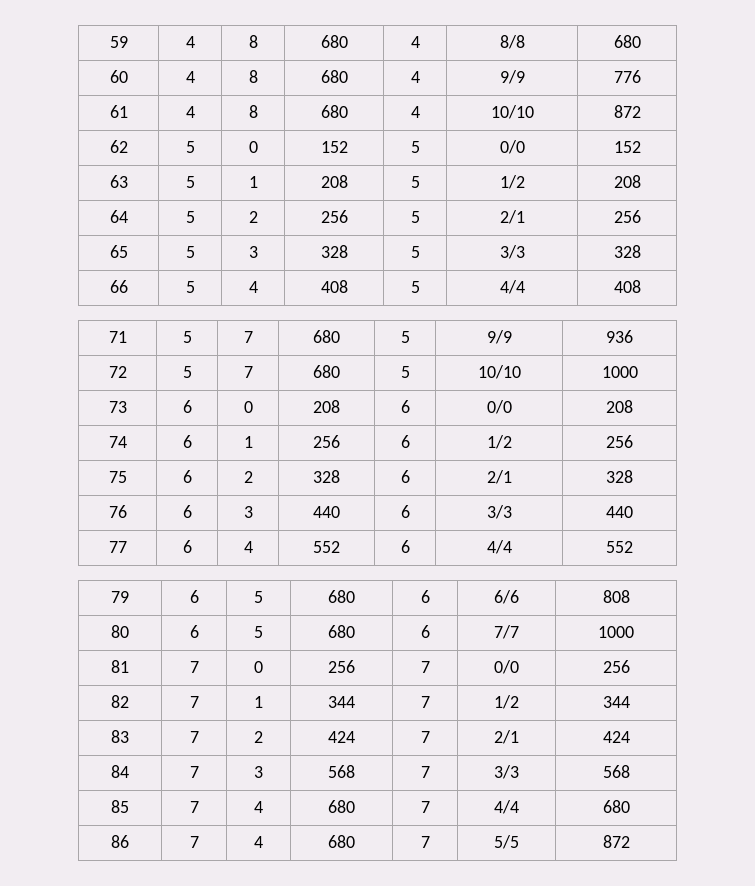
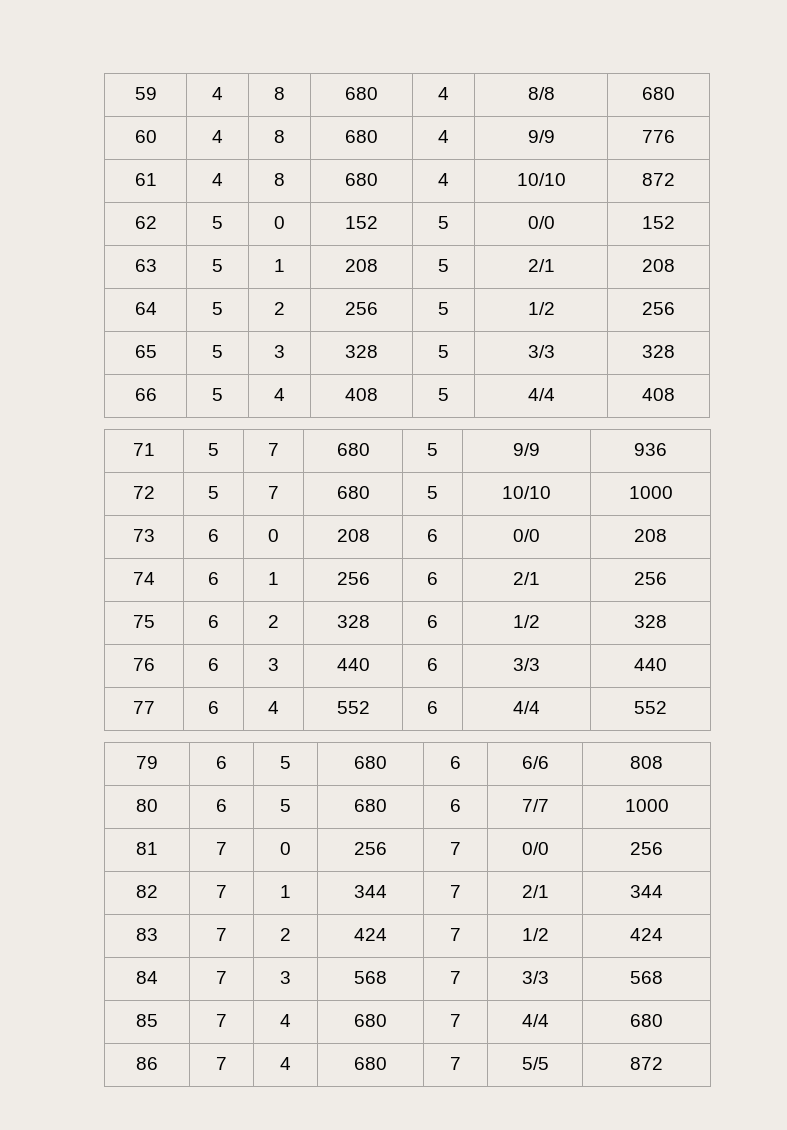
- 63 | 5 | 1 | 208 | 5 | 1/2 | 208
+ 63 | 5 | 1 | 208 | 5 | 2/1 | 208
- 64 | 5 | 2 | 256 | 5 | 2/1 | 256
+ 64 | 5 | 2 | 256 | 5 | 1/2 | 256
- 74 | 6 | 1 | 256 | 6 | 1/2 | 256
+ 74 | 6 | 1 | 256 | 6 | 2/1 | 256
- 75 | 6 | 2 | 328 | 6 | 2/1 | 328
+ 75 | 6 | 2 | 328 | 6 | 1/2 | 328
- 82 | 7 | 1 | 344 | 7 | 1/2 | 344
+ 82 | 7 | 1 | 344 | 7 | 2/1 | 344
- 83 | 7 | 2 | 424 | 7 | 2/1 | 424
+ 83 | 7 | 2 | 424 | 7 | 1/2 | 424

